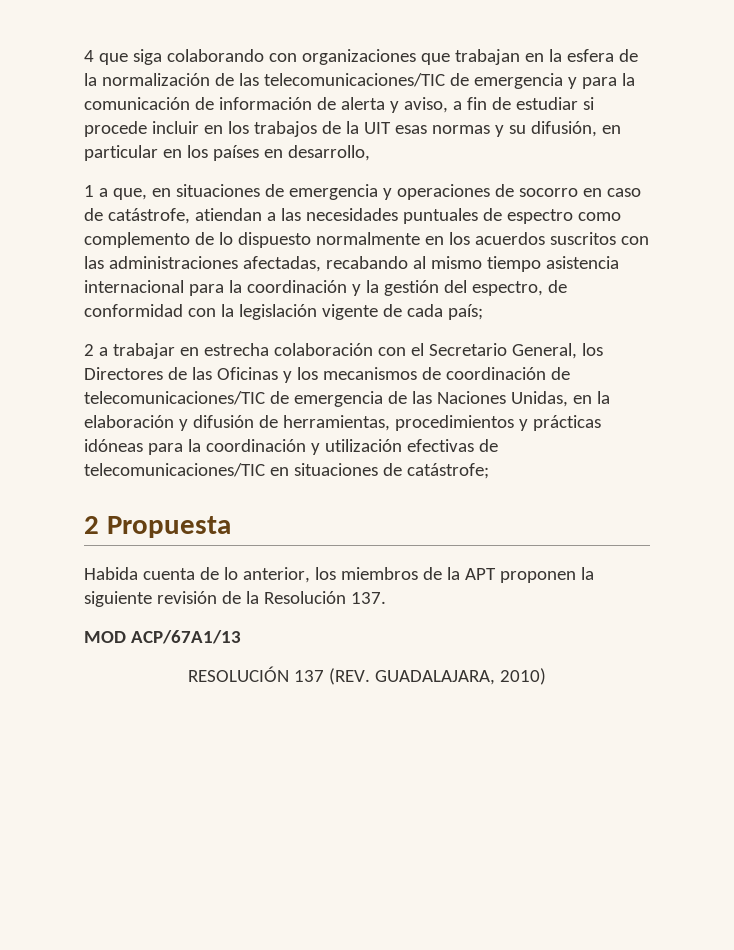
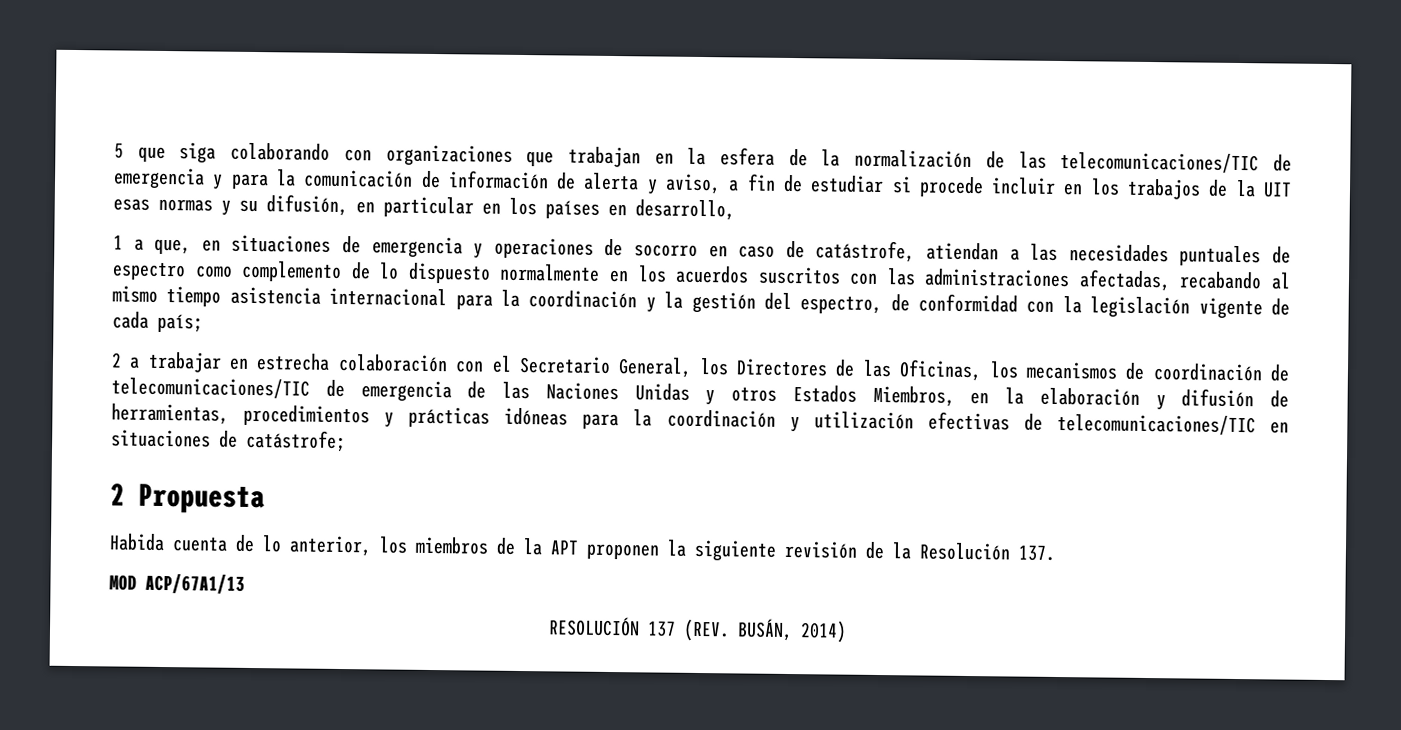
- 4 que siga colaborando con organizaciones que trabajan en la esfera de la normalización de las telecomunicaciones/TIC de emergencia y para la comunicación de información de alerta y aviso, a fin de estudiar si procede incluir en los trabajos de la UIT esas normas y su difusión, en particular en los países en desarrollo,
+ 5 que siga colaborando con organizaciones que trabajan en la esfera de la normalización de las telecomunicaciones/TIC de emergencia y para la comunicación de información de alerta y aviso, a fin de estudiar si procede incluir en los trabajos de la UIT esas normas y su difusión, en particular en los países en desarrollo,
- 2 a trabajar en estrecha colaboración con el Secretario General, los Directores de las Oficinas y los mecanismos de coordinación de telecomunicaciones/TIC de emergencia de las Naciones Unidas, en la elaboración y difusión de herramientas, procedimientos y prácticas idóneas para la coordinación y utilización efectivas de telecomunicaciones/TIC en situaciones de catástrofe;
+ 2 a trabajar en estrecha colaboración con el Secretario General, los Directores de las Oficinas, los mecanismos de coordinación de telecomunicaciones/TIC de emergencia de las Naciones Unidas y otros Estados Miembros, en la elaboración y difusión de herramientas, procedimientos y prácticas idóneas para la coordinación y utilización efectivas de telecomunicaciones/TIC en situaciones de catástrofe;
- RESOLUCIÓN 137 (REV. GUADALAJARA, 2010)
+ RESOLUCIÓN 137 (REV. BUSÁN, 2014)

